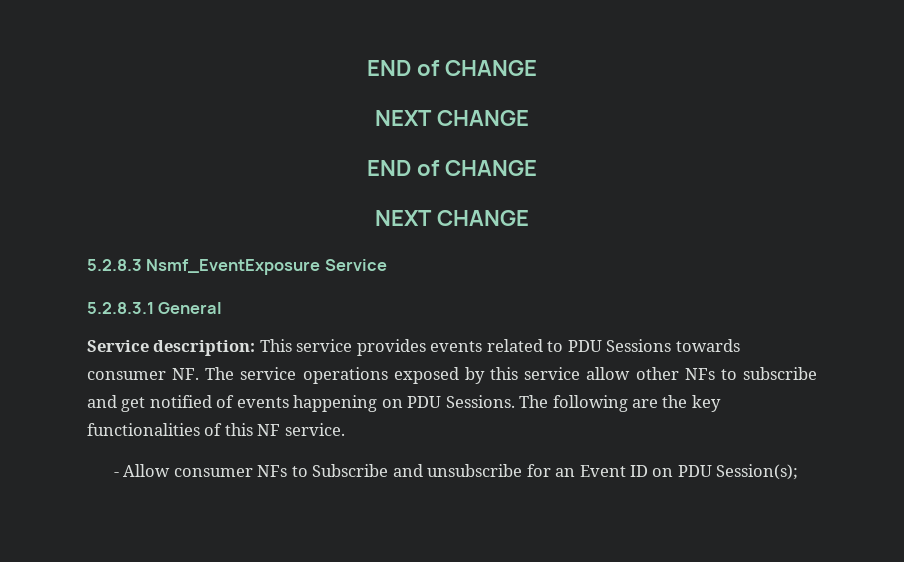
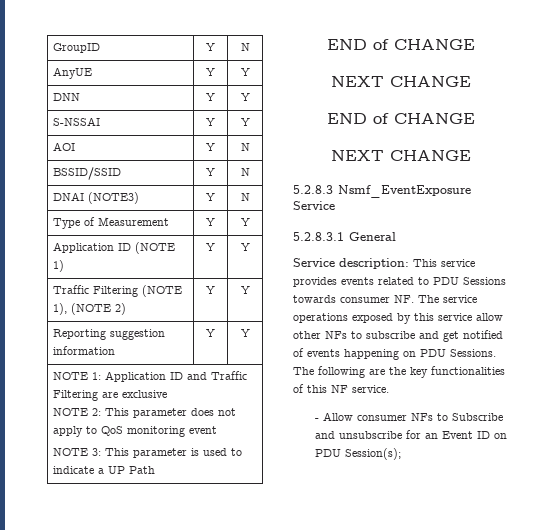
+ GroupID | Y | N
+ AnyUE | Y | Y
+ DNN | Y | Y
+ S-NSSAI | Y | Y
+ AOI | Y | N
+ BSSID/SSID | Y | N
+ DNAI (NOTE3) | Y | N
+ Type of Measurement | Y | Y
+ Application ID (NOTE 1) | Y | Y
+ Traffic Filtering (NOTE 1), (NOTE 2) | Y | Y
+ Reporting suggestion information | Y | Y
+ NOTE 1: Application ID and Traffic Filtering are exclusive
+ NOTE 2: This parameter does not apply to QoS monitoring event
+ NOTE 3: This parameter is used to indicate a UP Path

